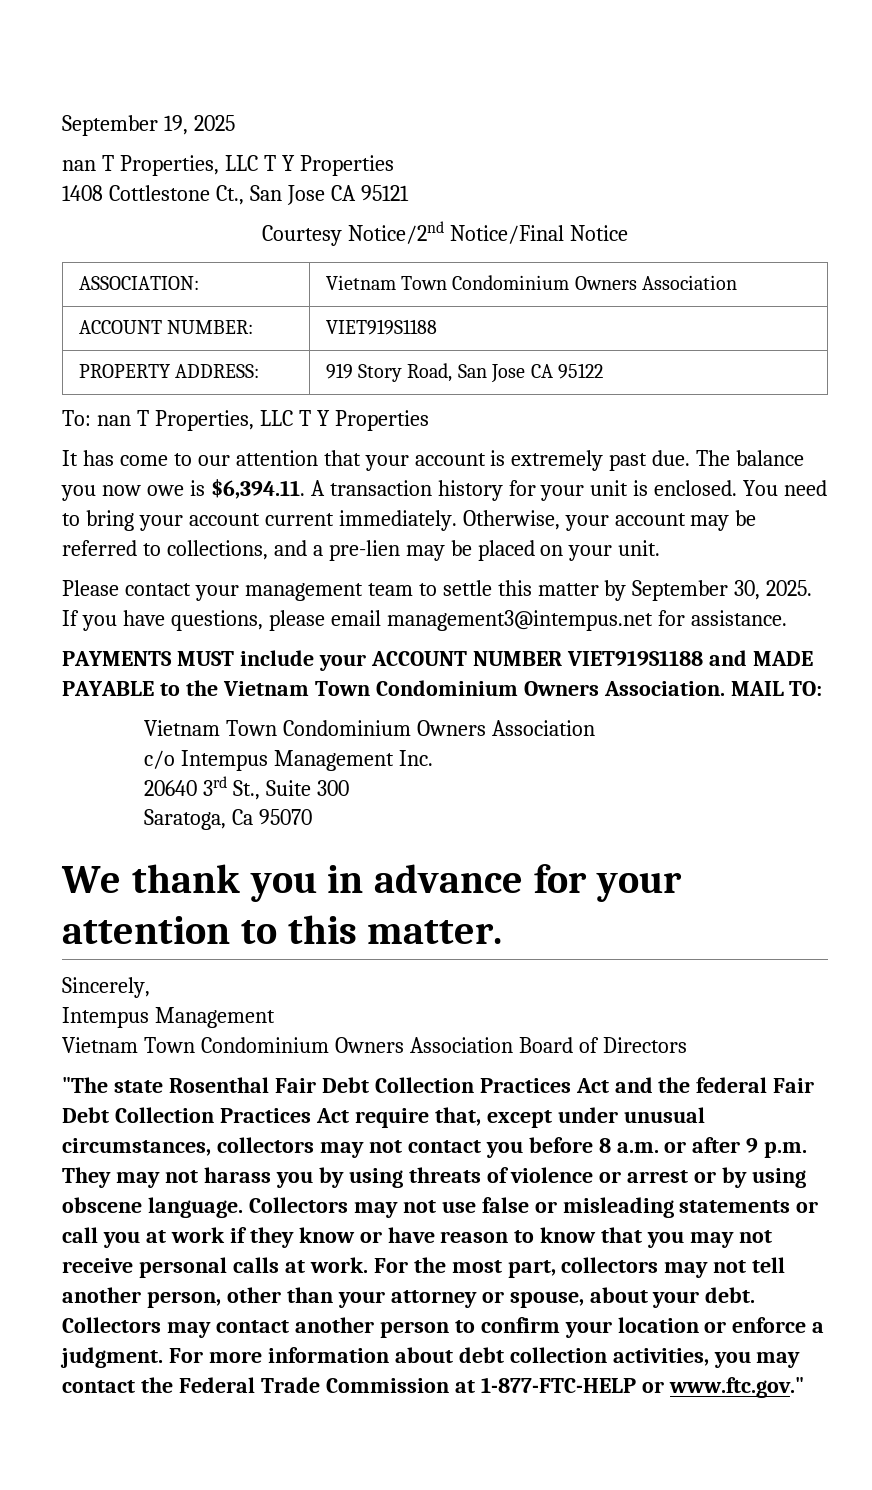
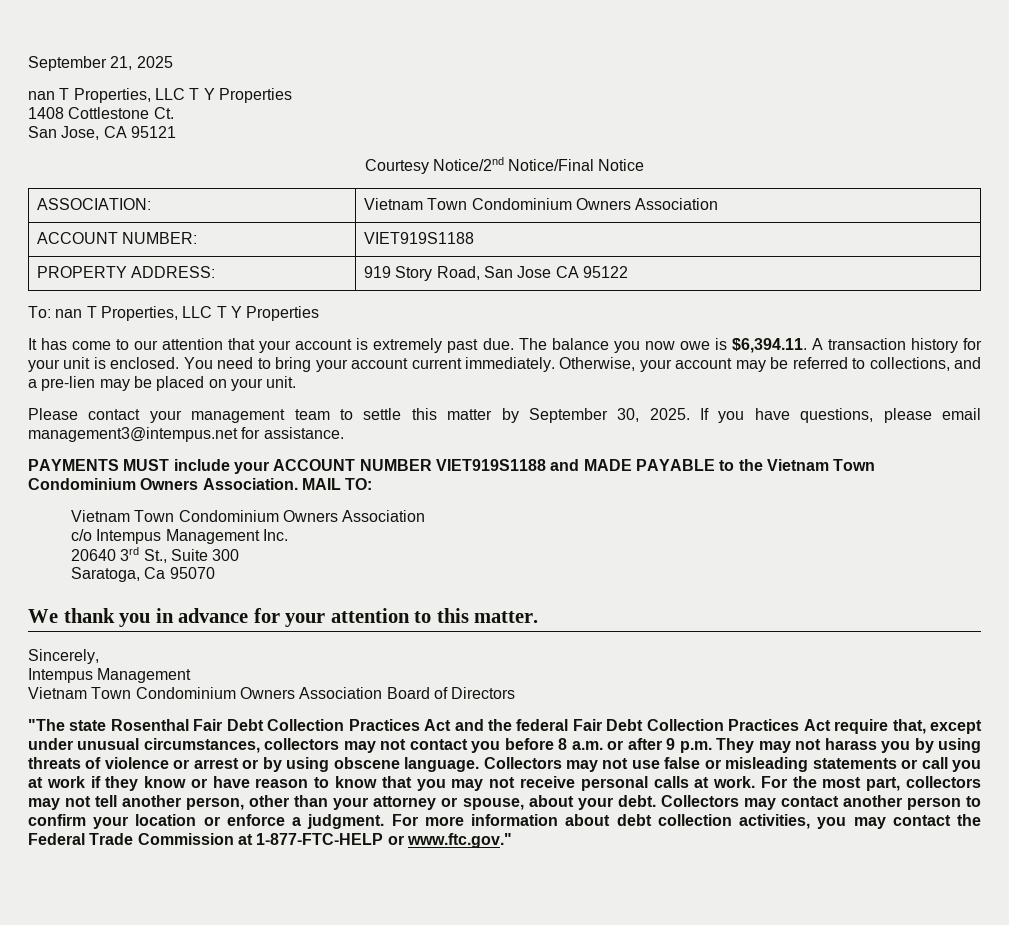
- September 19, 2025
+ September 21, 2025
- 1408 Cottlestone Ct., San Jose CA 95121
+ 1408 Cottlestone Ct.
+ San Jose, CA 95121

